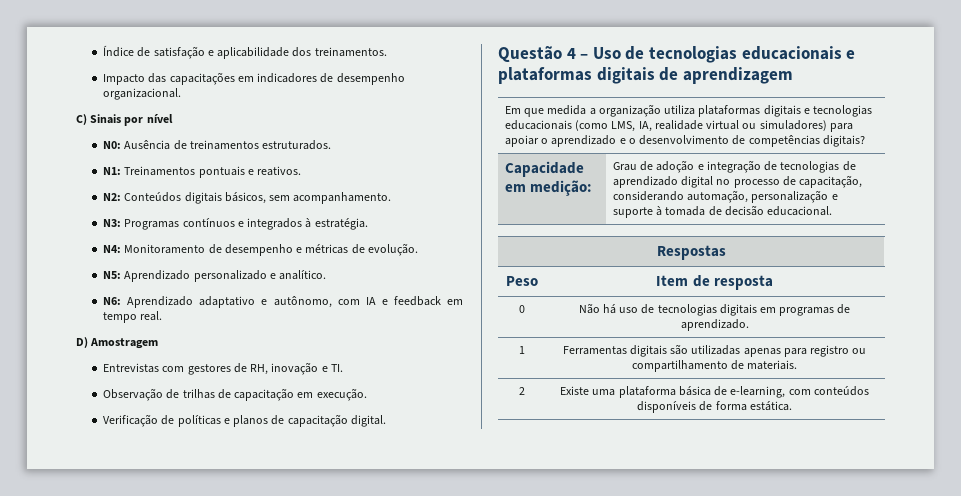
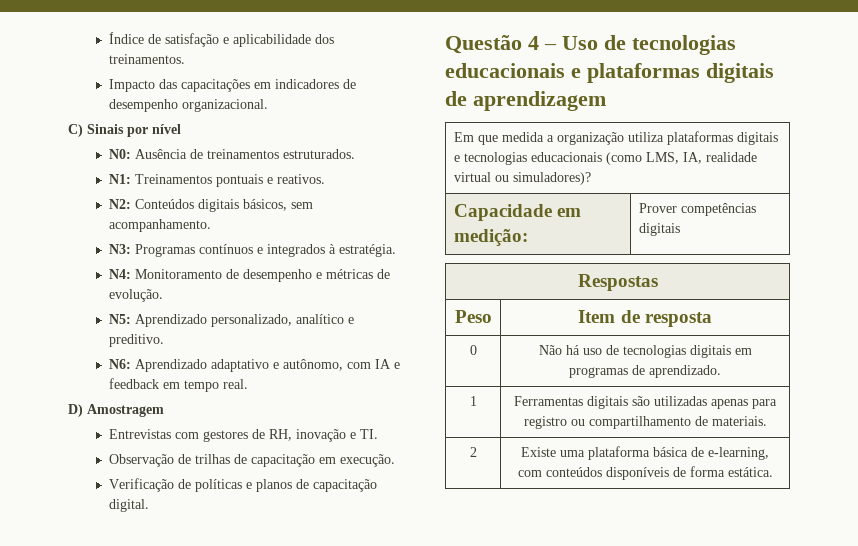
- N5: Aprendizado personalizado e analítico.
+ N5: Aprendizado personalizado, analítico e preditivo.
- Em que medida a organização utiliza plataformas digitais e tecnologias educacionais (como LMS, IA, realidade virtual ou simuladores) para apoiar o aprendizado e o desenvolvimento de competências digitais?
- Capacidade em medição: | Grau de adoção e integração de tecnologias de aprendizado digital no processo de capacitação, considerando automação, personalização e suporte à tomada de decisão educacional.
+ Em que medida a organização utiliza plataformas digitais e tecnologias educacionais (como LMS, IA, realidade virtual ou simuladores)?
+ Capacidade em medição: | Prover competências digitais

